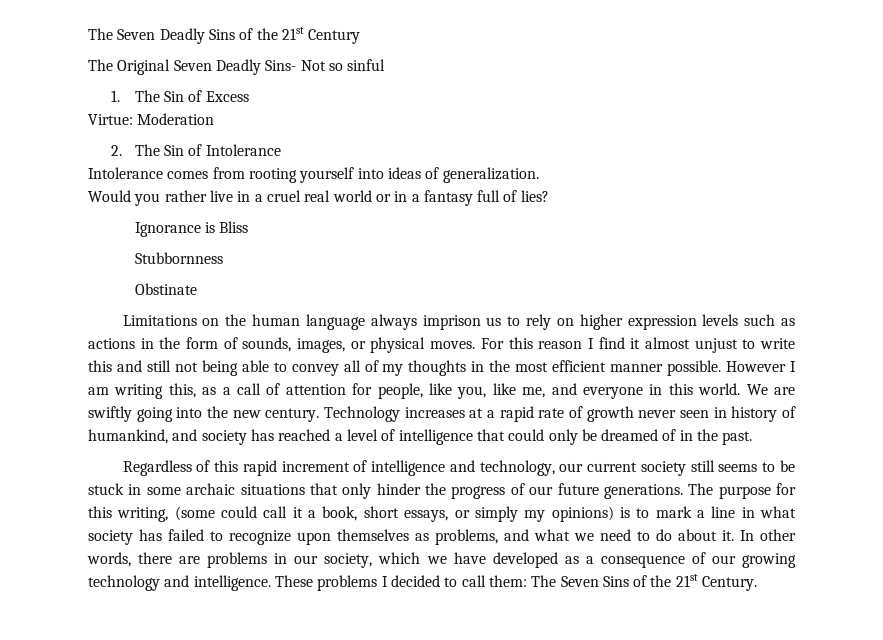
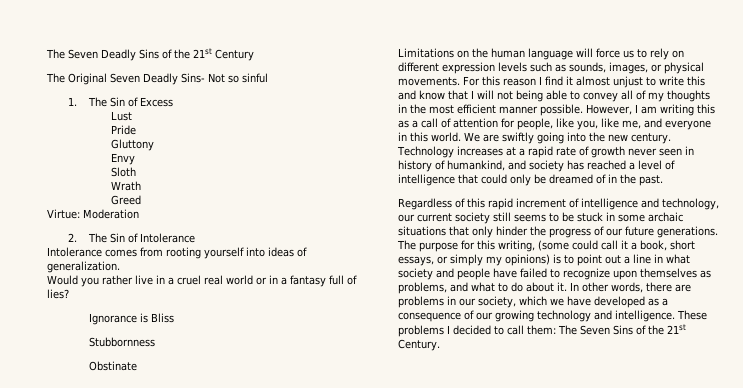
+ Lust
+ Pride
+ Gluttony
+ Envy
+ Sloth
+ Wrath
+ Greed
- Limitations on the human language always imprison us to rely on higher expression levels such as actions in the form of sounds, images, or physical moves.
+ Limitations on the human language will force us to rely on different expression levels such as sounds, images, or physical movements.
- For this reason I find it almost unjust to write this and still not being able to convey all of my thoughts in the most efficient manner possible.
+ For this reason I find it almost unjust to write this and know that I will not being able to convey all of my thoughts in the most efficient manner possible.
- However I am writing this, as a call of attention for people, like you, like me, and everyone in this world.
+ However, I am writing this as a call of attention for people, like you, like me, and everyone in this world.
- The purpose for this writing, (some could call it a book, short essays, or simply my opinions) is to mark a line in what society has failed to recognize upon themselves as problems, and what we need to do about it.
+ The purpose for this writing, (some could call it a book, short essays, or simply my opinions) is to point out a line in what society and people have failed to recognize upon themselves as problems, and what to do about it.

